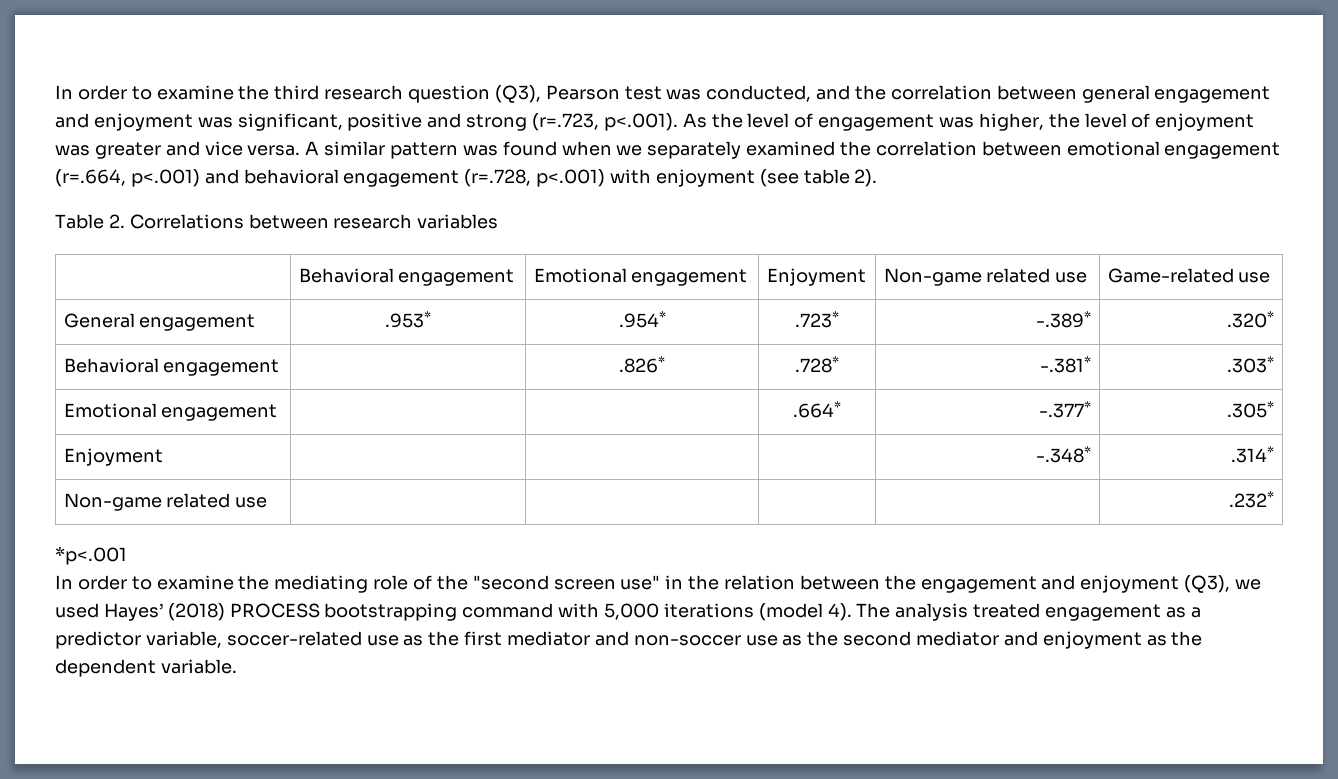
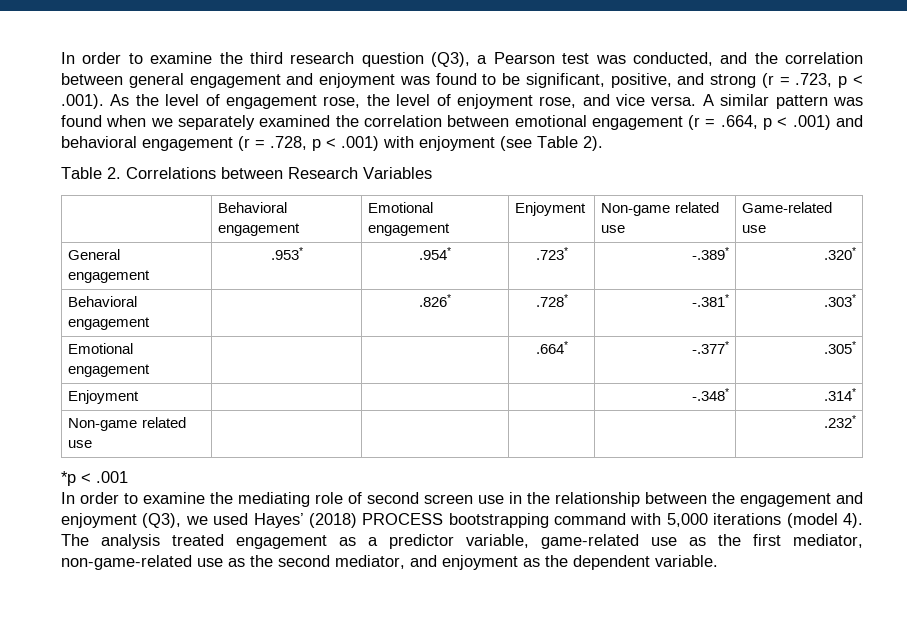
- In order to examine the third research question (Q3), Pearson test was conducted, and the correlation between general engagement and enjoyment was significant, positive and strong (r=.723, p<.001). As the level of engagement was higher, the level of enjoyment was greater and vice versa.
+ In order to examine the third research question (Q3), a Pearson test was conducted, and the correlation between general engagement and enjoyment was found to be significant, positive, and strong (r = .723, p < .001). As the level of engagement rose, the level of enjoyment rose, and vice versa.
- A similar pattern was found when we separately examined the correlation between emotional engagement (r=.664, p<.001) and behavioral engagement (r=.728, p<.001) with enjoyment (see table 2).
+ A similar pattern was found when we separately examined the correlation between emotional engagement (r = .664, p < .001) and behavioral engagement (r = .728, p < .001) with enjoyment (see Table 2).
- Table 2. Correlations between research variables
+ Table 2. Correlations between Research Variables
- *p<.001
+ *p < .001
- In order to examine the mediating role of the "second screen use" in the relation between the engagement and enjoyment (Q3), we used Hayes’ (2018) PROCESS bootstrapping command with 5,000 iterations (model 4).
+ In order to examine the mediating role of second screen use in the relationship between the engagement and enjoyment (Q3), we used Hayes’ (2018) PROCESS bootstrapping command with 5,000 iterations (model 4).
- The analysis treated engagement as a predictor variable, soccer-related use as the first mediator and non-soccer use as the second mediator and enjoyment as the dependent variable.
+ The analysis treated engagement as a predictor variable, game-related use as the first mediator, non-game-related use as the second mediator, and enjoyment as the dependent variable.

